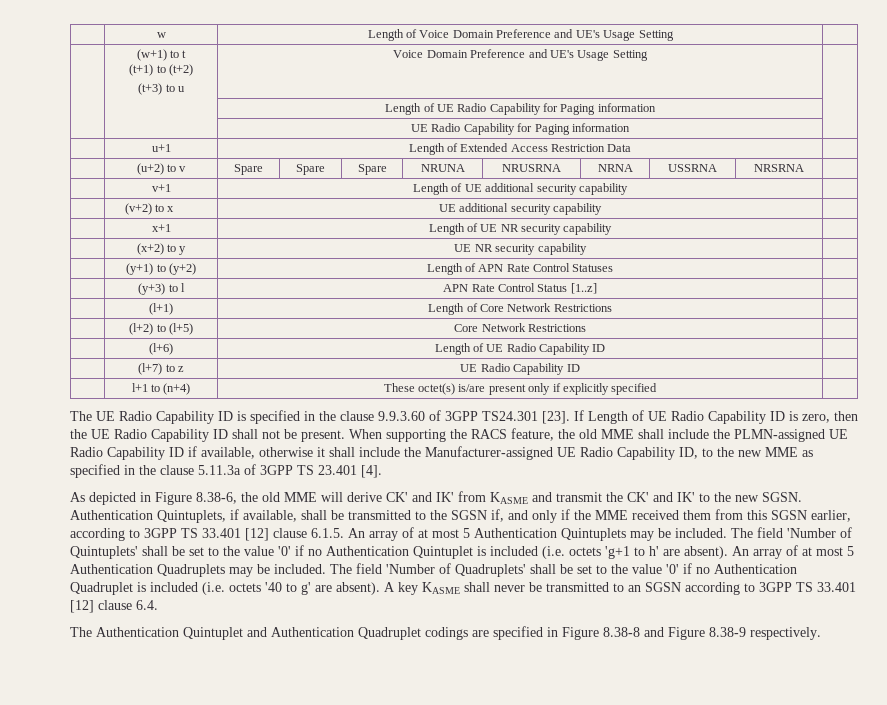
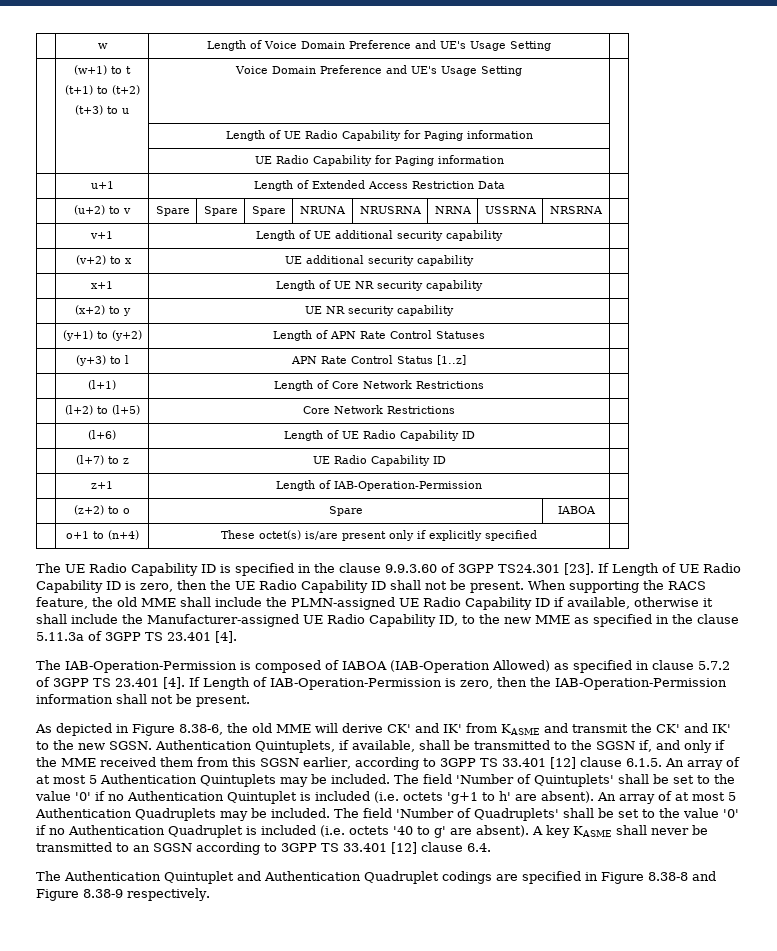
- | l+1 to (n+4) | These octet(s) is/are present only if explicitly specified |
+ | z+1 | Length of IAB-Operation-Permission |
+ | (z+2) to o | Spare | IABOA |
+ | o+1 to (n+4) | These octet(s) is/are present only if explicitly specified |
+ The IAB-Operation-Permission is composed of IABOA (IAB-Operation Allowed) as specified in clause 5.7.2 of 3GPP TS 23.401 [4]. If Length of IAB-Operation-Permission is zero, then the IAB-Operation-Permission information shall not be present.

